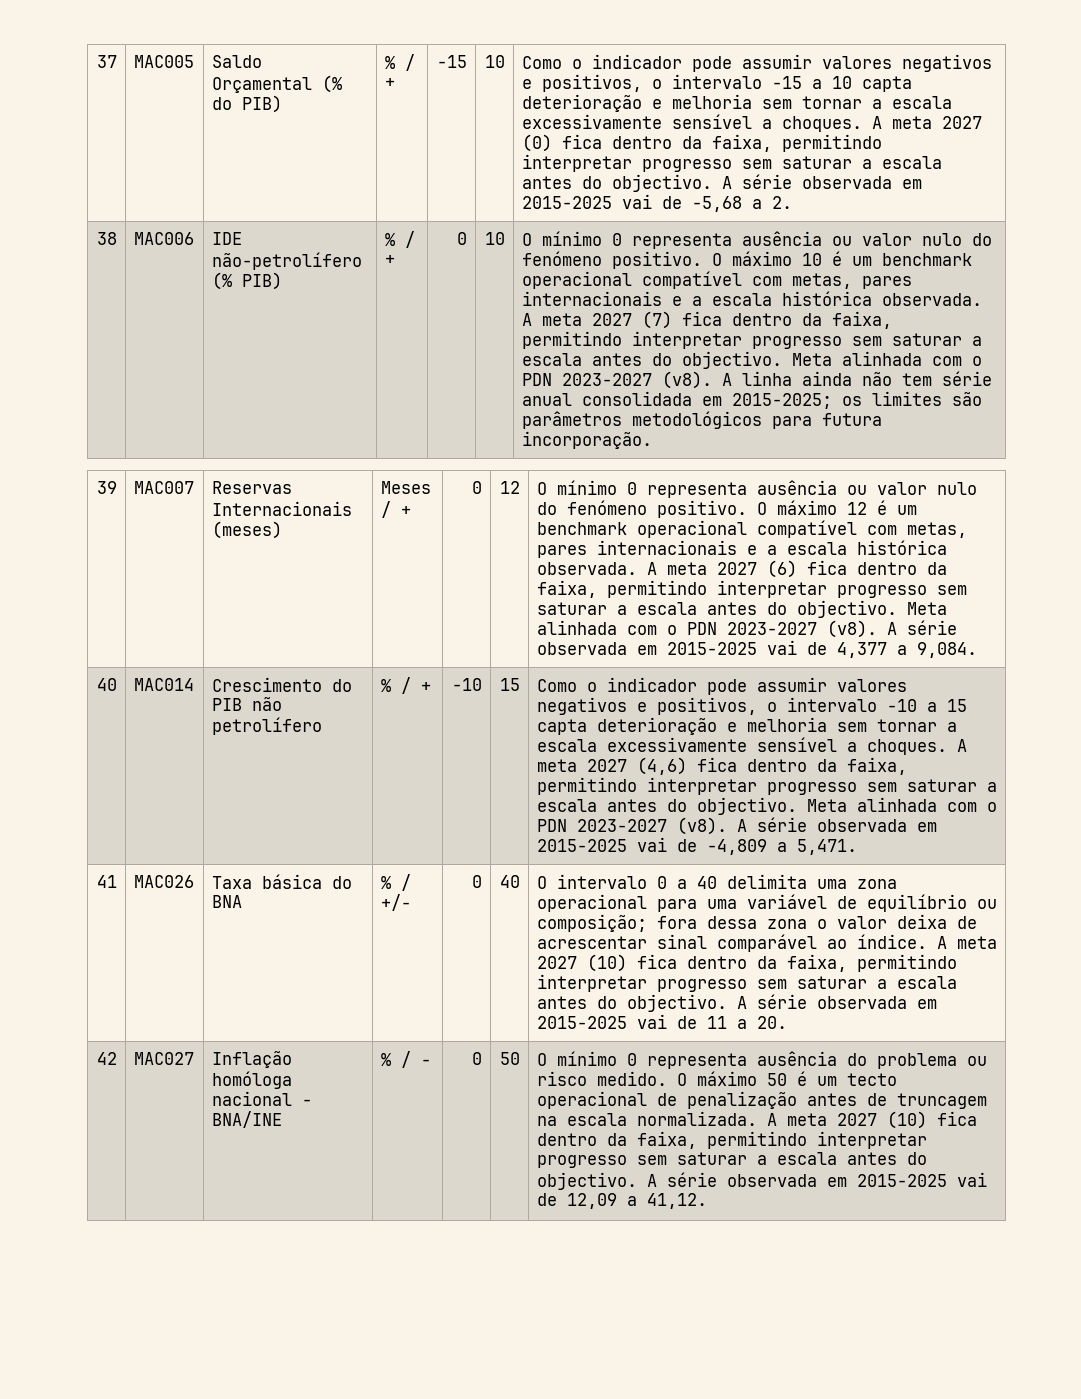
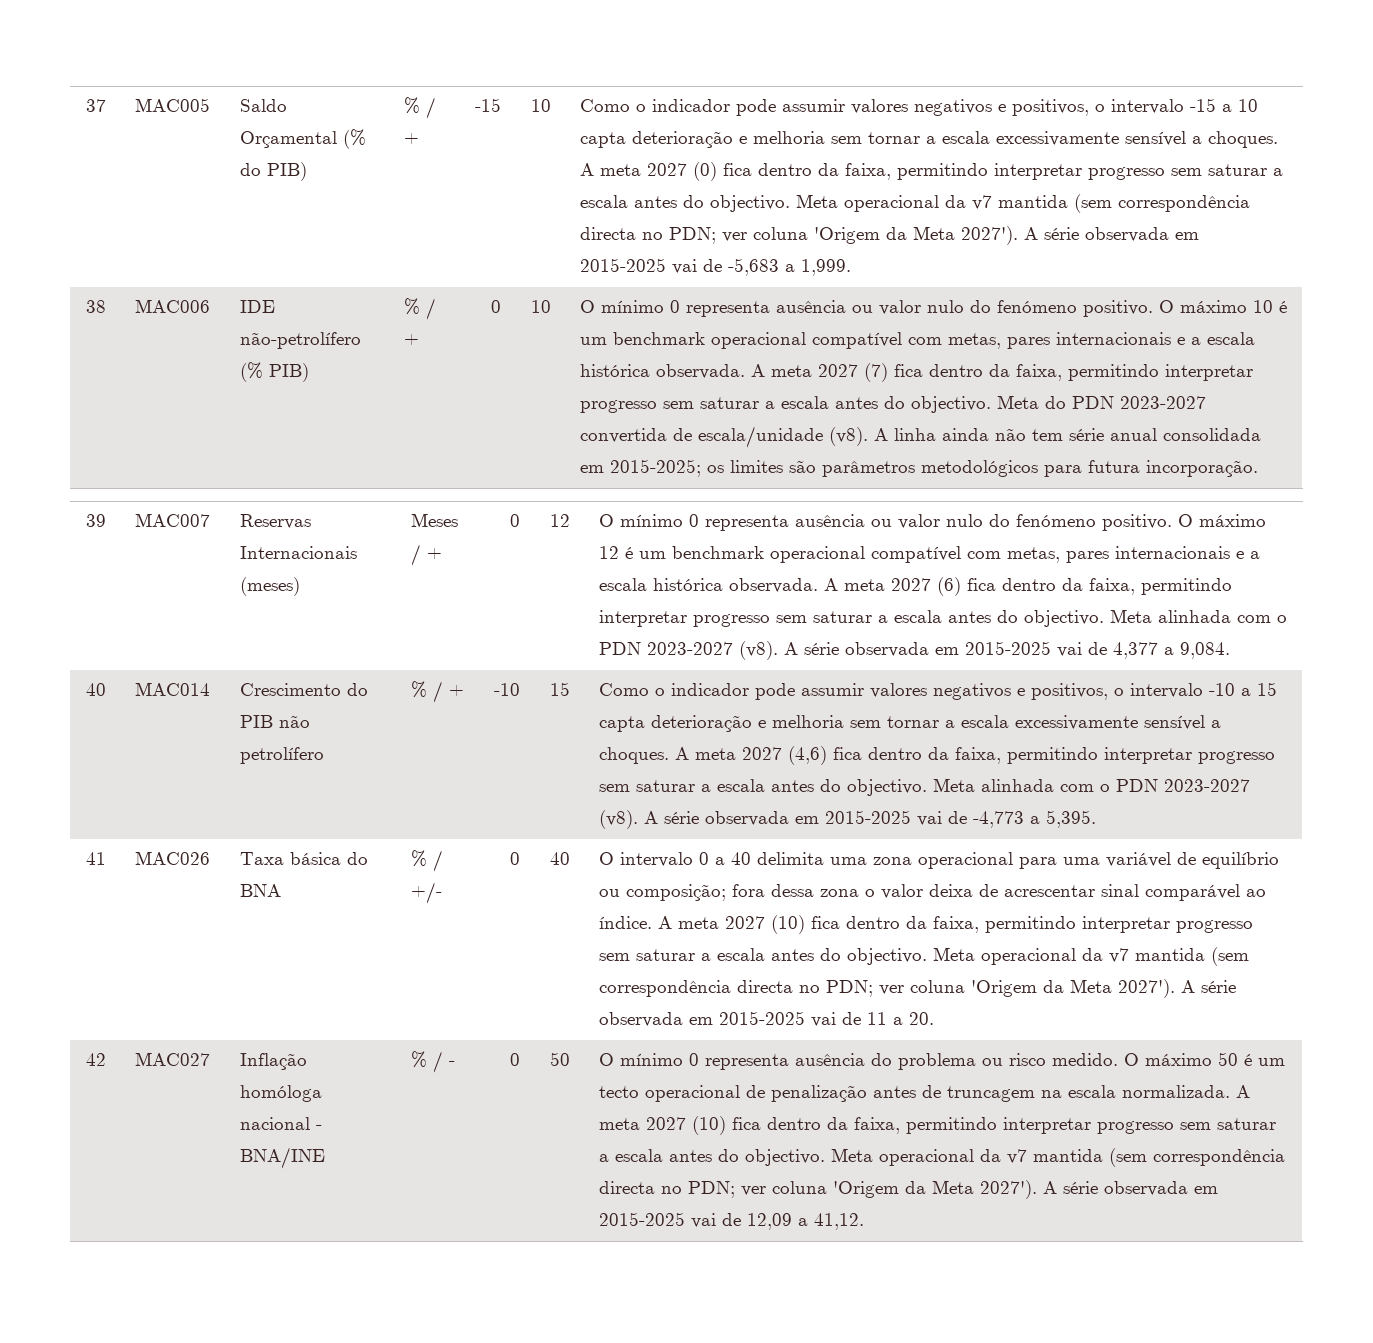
- A série observada em 2015-2025 vai de -5,68 a 2.
+ Meta operacional da v7 mantida (sem correspondência directa no PDN; ver coluna 'Origem da Meta 2027'). A série observada em 2015-2025 vai de -5,683 a 1,999.
- A meta 2027 (7) fica dentro da faixa, permitindo interpretar progresso sem saturar a escala antes do objectivo. Meta alinhada com o PDN 2023-2027 (v8).
+ A meta 2027 (7) fica dentro da faixa, permitindo interpretar progresso sem saturar a escala antes do objectivo. Meta do PDN 2023-2027 convertida de escala/unidade (v8).
- A série observada em 2015-2025 vai de -4,809 a 5,471.
+ A série observada em 2015-2025 vai de -4,773 a 5,395.
- O intervalo 0 a 40 delimita uma zona operacional para uma variável de equilíbrio ou composição; fora dessa zona o valor deixa de acrescentar sinal comparável ao índice. A meta 2027 (10) fica dentro da faixa, permitindo interpretar progresso sem saturar a escala antes do objectivo.
+ O intervalo 0 a 40 delimita uma zona operacional para uma variável de equilíbrio ou composição; fora dessa zona o valor deixa de acrescentar sinal comparável ao índice. A meta 2027 (10) fica dentro da faixa, permitindo interpretar progresso sem saturar a escala antes do objectivo. Meta operacional da v7 mantida (sem correspondência directa no PDN; ver coluna 'Origem da Meta 2027').
- O máximo 50 é um tecto operacional de penalização antes de truncagem na escala normalizada. A meta 2027 (10) fica dentro da faixa, permitindo interpretar progresso sem saturar a escala antes do objectivo.
+ O máximo 50 é um tecto operacional de penalização antes de truncagem na escala normalizada. A meta 2027 (10) fica dentro da faixa, permitindo interpretar progresso sem saturar a escala antes do objectivo. Meta operacional da v7 mantida (sem correspondência directa no PDN; ver coluna 'Origem da Meta 2027').

